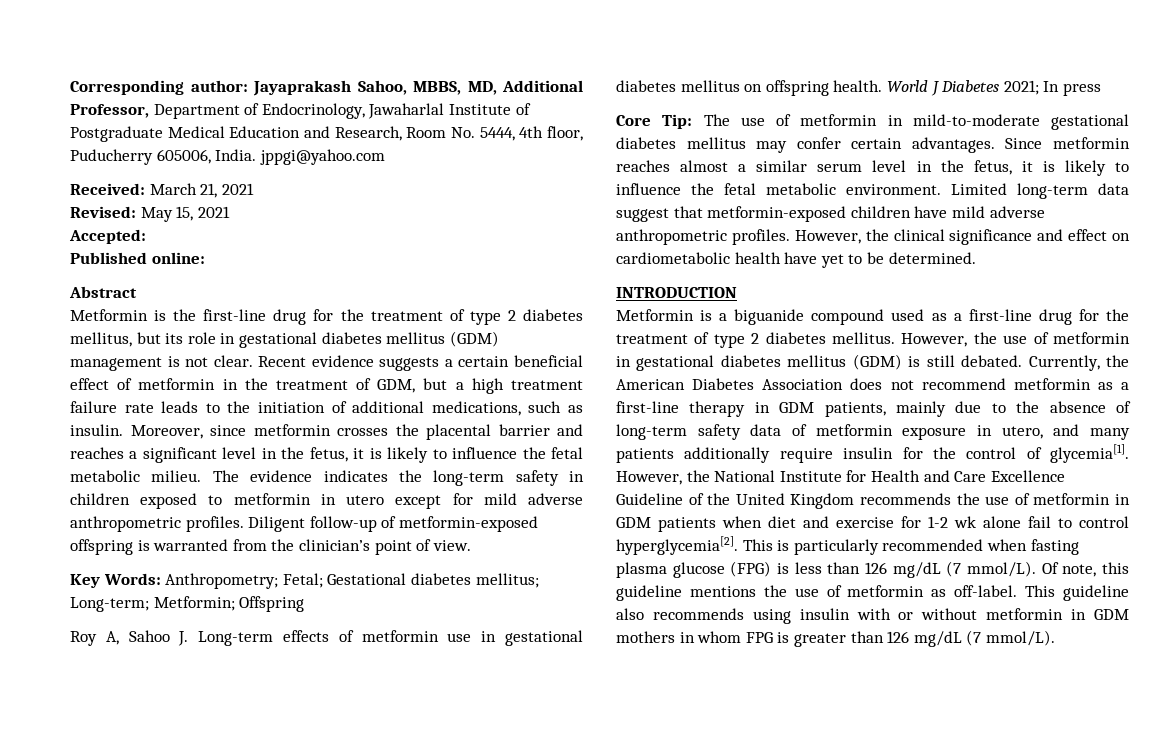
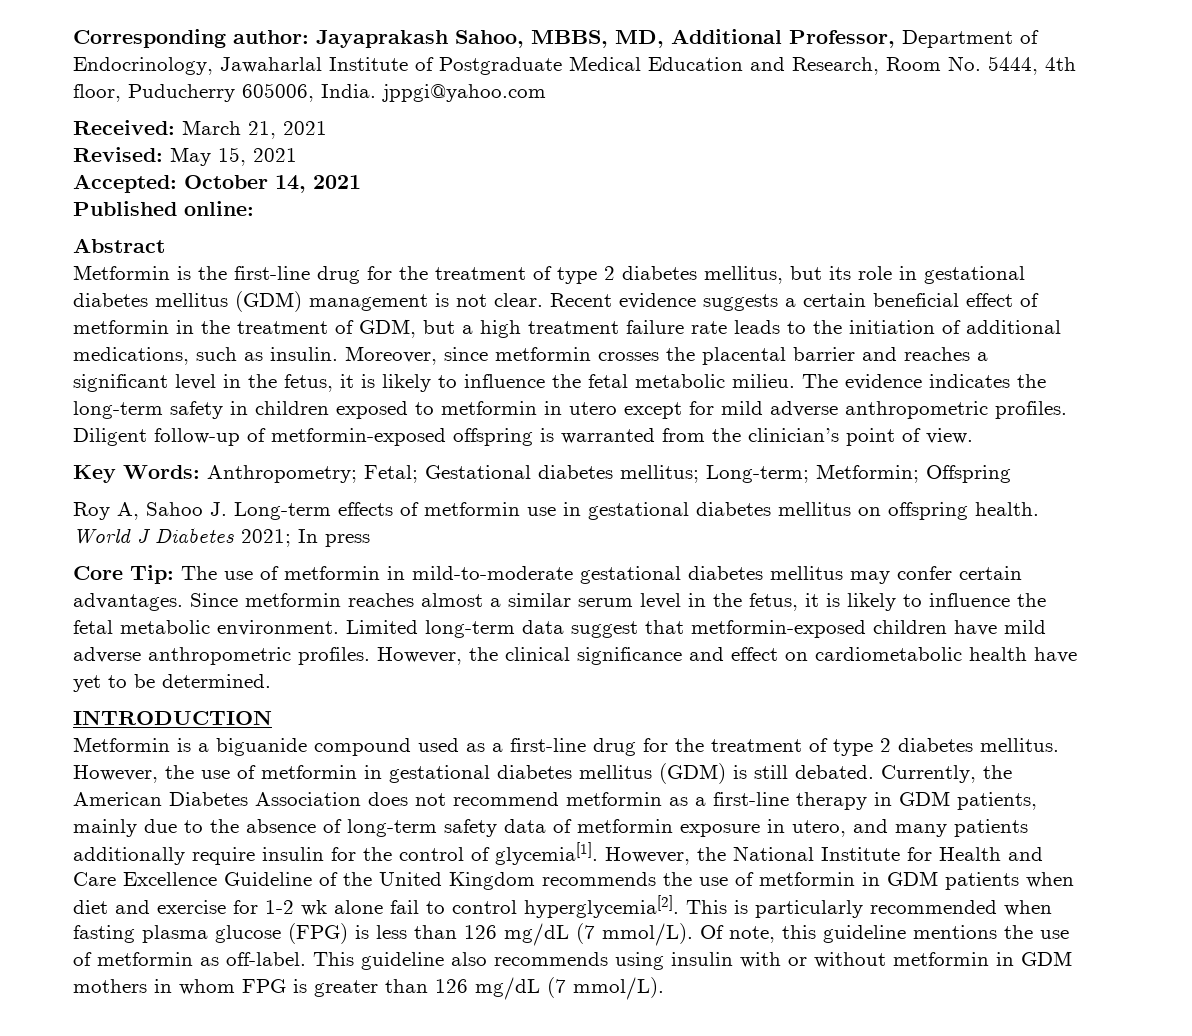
- Accepted:
+ Accepted: October 14, 2021

